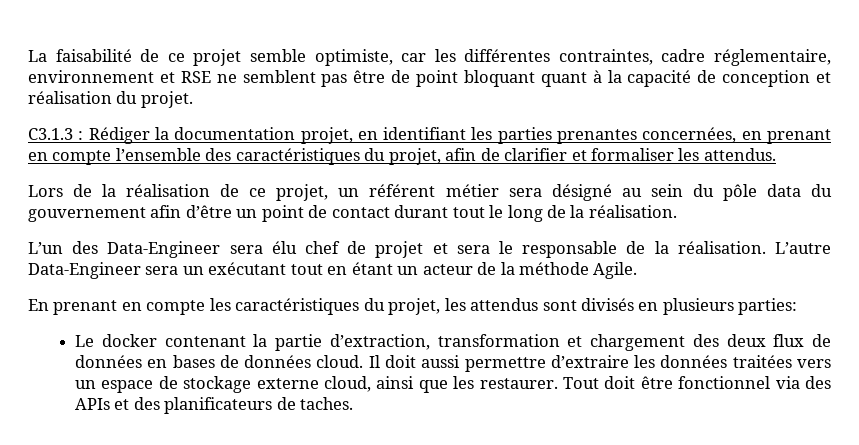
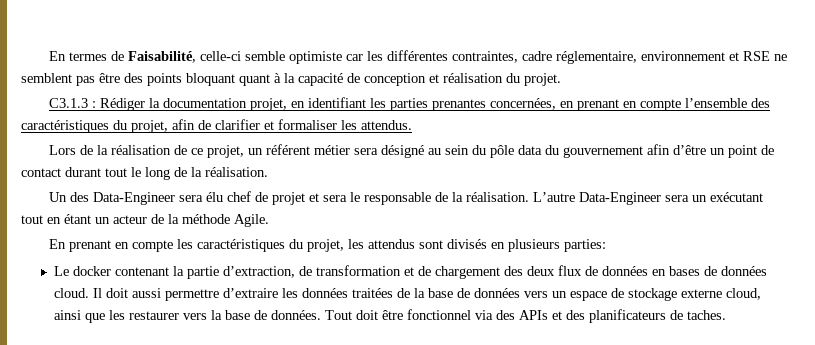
- La faisabilité de ce projet semble optimiste, car les différentes contraintes, cadre réglementaire, environnement et RSE ne semblent pas être de point bloquant quant à la capacité de conception et réalisation du projet.
+ En termes de Faisabilité, celle-ci semble optimiste car les différentes contraintes, cadre réglementaire, environnement et RSE ne semblent pas être des points bloquant quant à la capacité de conception et réalisation du projet.
- L’un des Data-Engineer sera élu chef de projet et sera le responsable de la réalisation.
+ Un des Data-Engineer sera élu chef de projet et sera le responsable de la réalisation.
- Le docker contenant la partie d’extraction, transformation et chargement des deux flux de données en bases de données cloud.
+ Le docker contenant la partie d’extraction, de transformation et de chargement des deux flux de données en bases de données cloud.
- Il doit aussi permettre d’extraire les données traitées vers un espace de stockage externe cloud, ainsi que les restaurer.
+ Il doit aussi permettre d’extraire les données traitées de la base de données vers un espace de stockage externe cloud, ainsi que les restaurer vers la base de données.

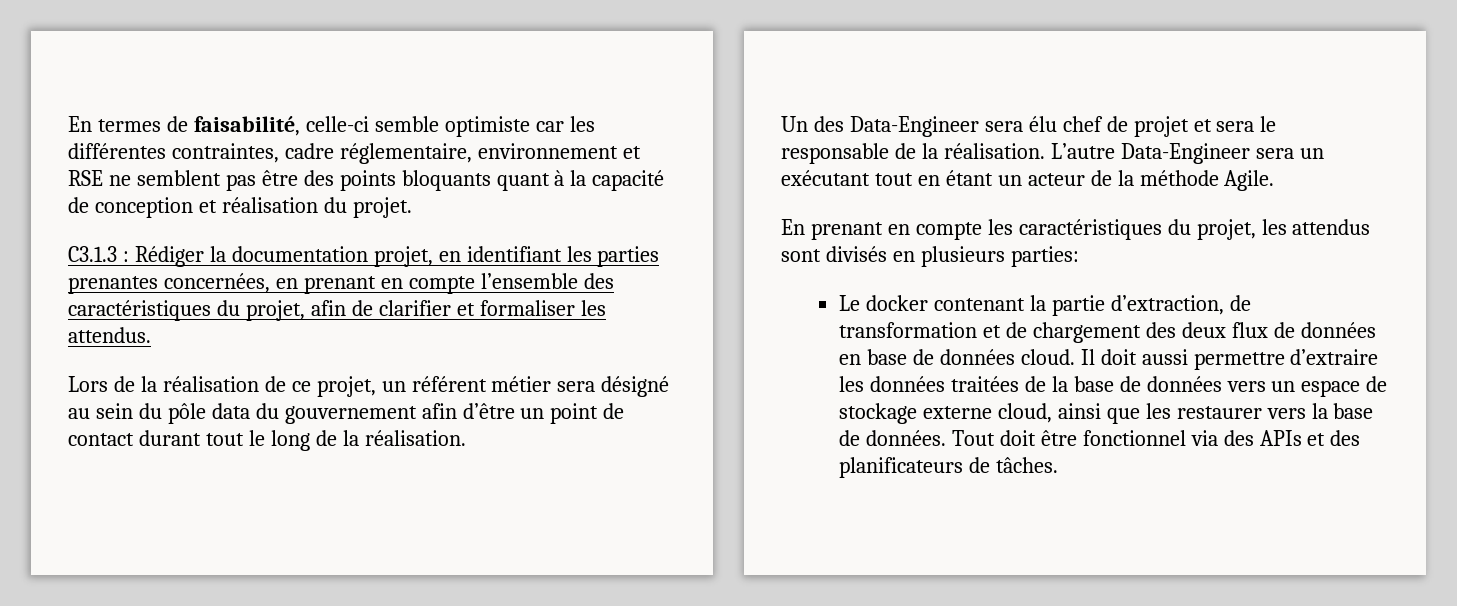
- En termes de Faisabilité, celle-ci semble optimiste car les différentes contraintes, cadre réglementaire, environnement et RSE ne semblent pas être des points bloquant quant à la capacité de conception et réalisation du projet.
+ En termes de faisabilité, celle-ci semble optimiste car les différentes contraintes, cadre réglementaire, environnement et RSE ne semblent pas être des points bloquants quant à la capacité de conception et réalisation du projet.
- Le docker contenant la partie d’extraction, de transformation et de chargement des deux flux de données en bases de données cloud.
+ Le docker contenant la partie d’extraction, de transformation et de chargement des deux flux de données en base de données cloud.
- Tout doit être fonctionnel via des APIs et des planificateurs de taches.
+ Tout doit être fonctionnel via des APIs et des planificateurs de tâches.

